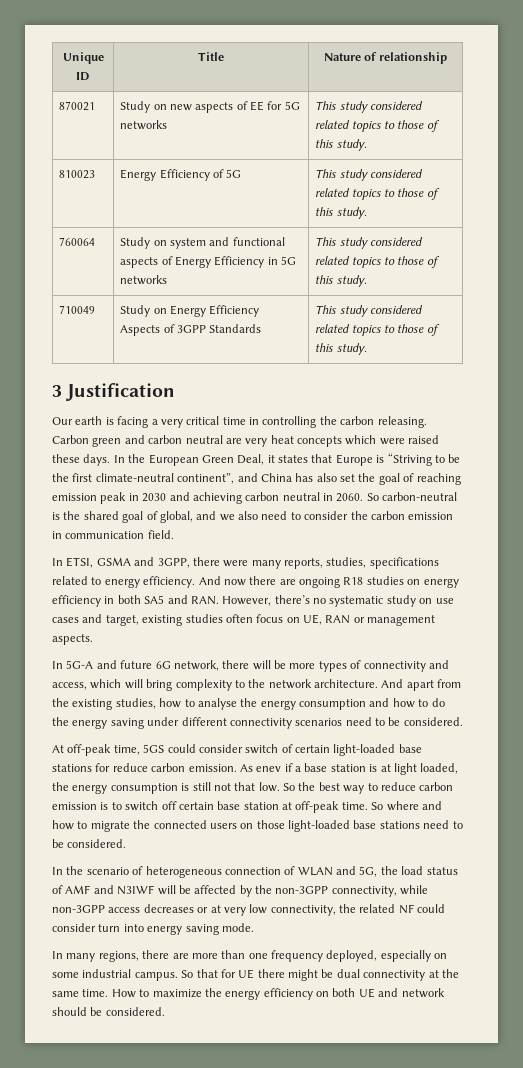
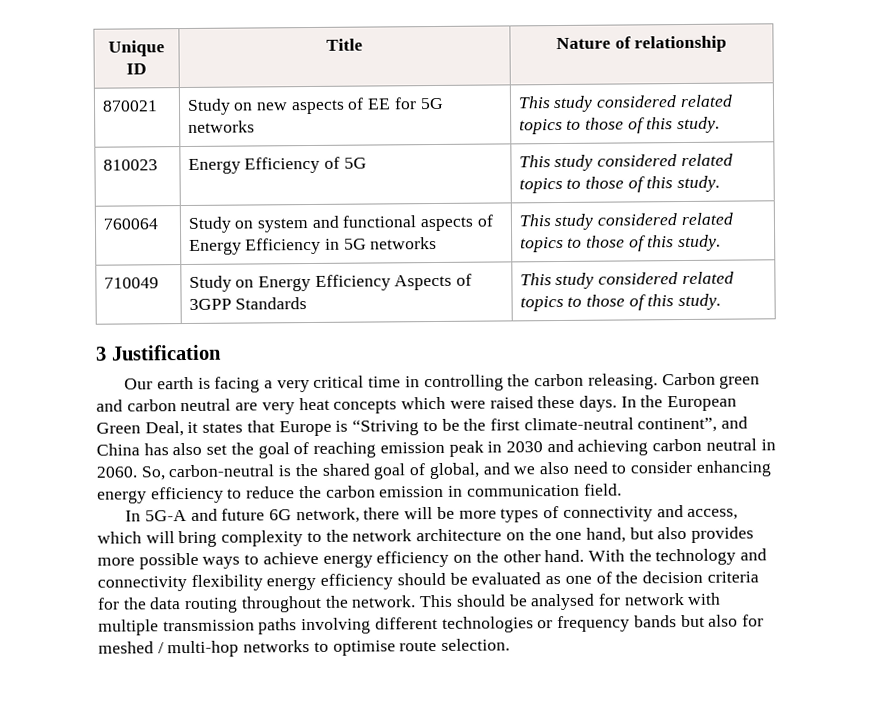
- So carbon-neutral is the shared goal of global, and we also need to consider the carbon emission in communication field.
+ So, carbon-neutral is the shared goal of global, and we also need to consider enhancing energy efficiency to reduce the carbon emission in communication field.
- In ETSI, GSMA and 3GPP, there were many reports, studies, specifications related to energy efficiency. And now there are ongoing R18 studies on energy efficiency in both SA5 and RAN. However, there’s no systematic study on use cases and target, existing studies often focus on UE, RAN or management aspects.
- In 5G-A and future 6G network, there will be more types of connectivity and access, which will bring complexity to the network architecture. And apart from the existing studies, how to analyse the energy consumption and how to do the energy saving under different connectivity scenarios need to be considered.
- At off-peak time, 5GS could consider switch of certain light-loaded base stations for reduce carbon emission. As enev if a base station is at light loaded, the energy consumption is still not that low. So the best way to reduce carbon emission is to switch off certain base station at off-peak time. So where and how to migrate the connected users on those light-loaded base stations need to be considered.
- In the scenario of heterogeneous connection of WLAN and 5G, the load status of AMF and N3IWF will be affected by the non-3GPP connectivity, while non-3GPP access decreases or at very low connectivity, the related NF could consider turn into energy saving mode.
- In many regions, there are more than one frequency deployed, especially on some industrial campus. So that for UE there might be dual connectivity at the same time. How to maximize the energy efficiency on both UE and network should be considered.
+ In 5G-A and future 6G network, there will be more types of connectivity and access, which will bring complexity to the network architecture on the one hand, but also provides more possible ways to achieve energy efficiency on the other hand. With the technology and connectivity flexibility energy efficiency should be evaluated as one of the decision criteria for the data routing throughout the network. This should be analysed for network with multiple transmission paths involving different technologies or frequency bands but also for meshed / multi-hop networks to optimise route selection.

